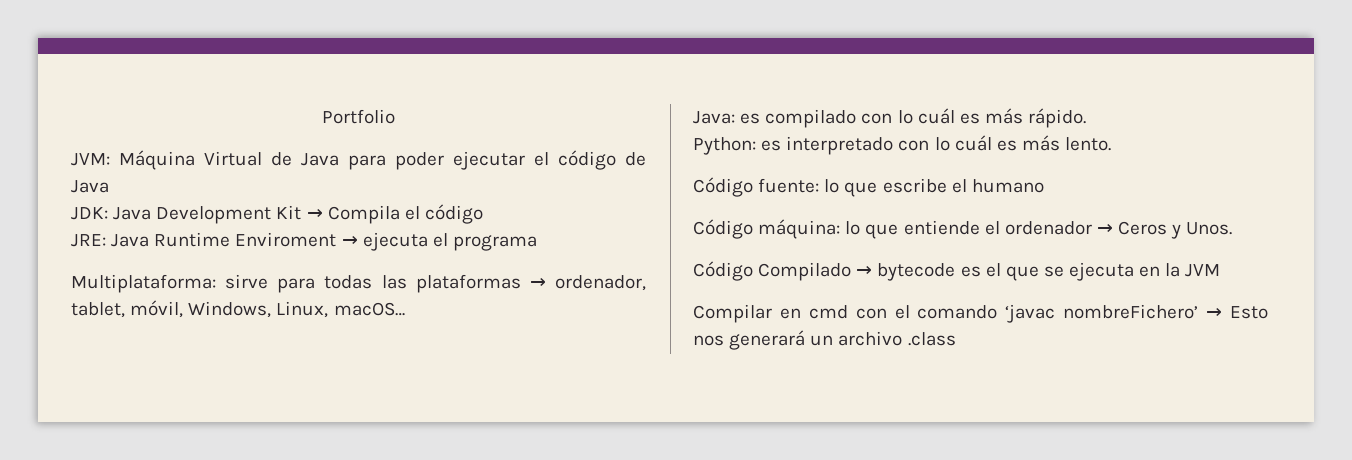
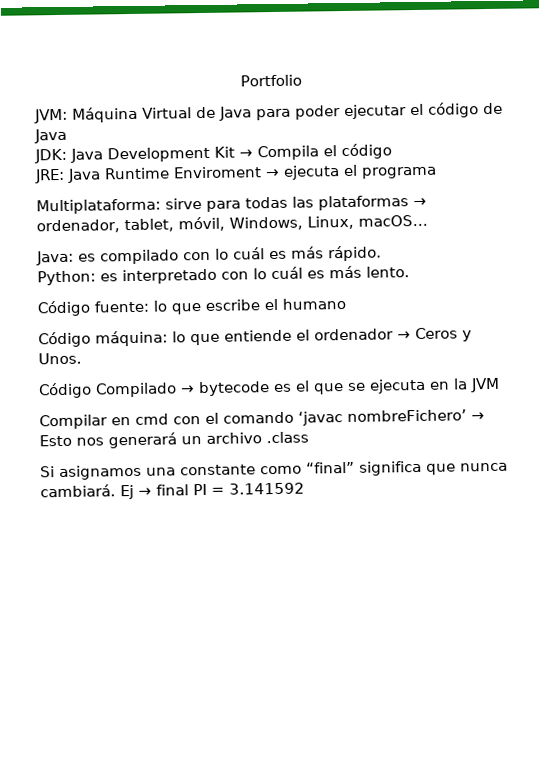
+ Si asignamos una constante como “final” significa que nunca cambiará. Ej → final PI = 3.141592

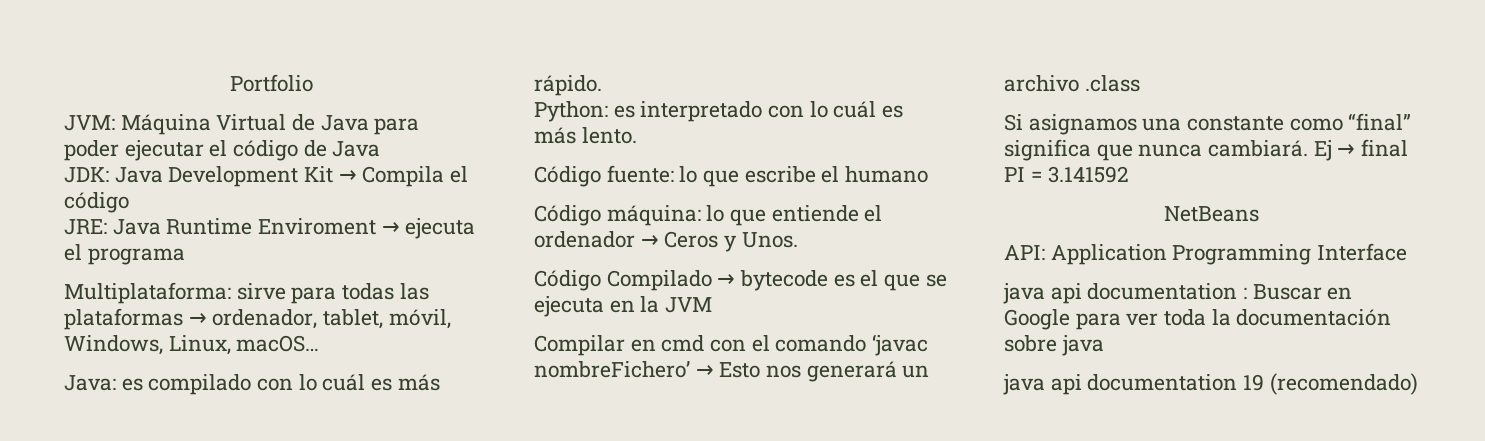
+ NetBeans
+ API: Application Programming Interface
+ java api documentation : Buscar en Google para ver toda la documentación sobre java
+ java api documentation 19 (recomendado)

